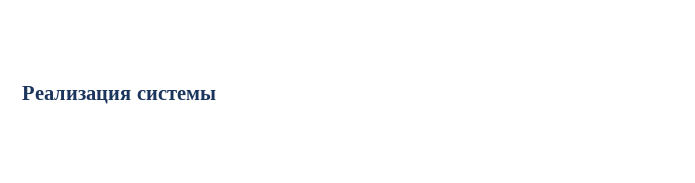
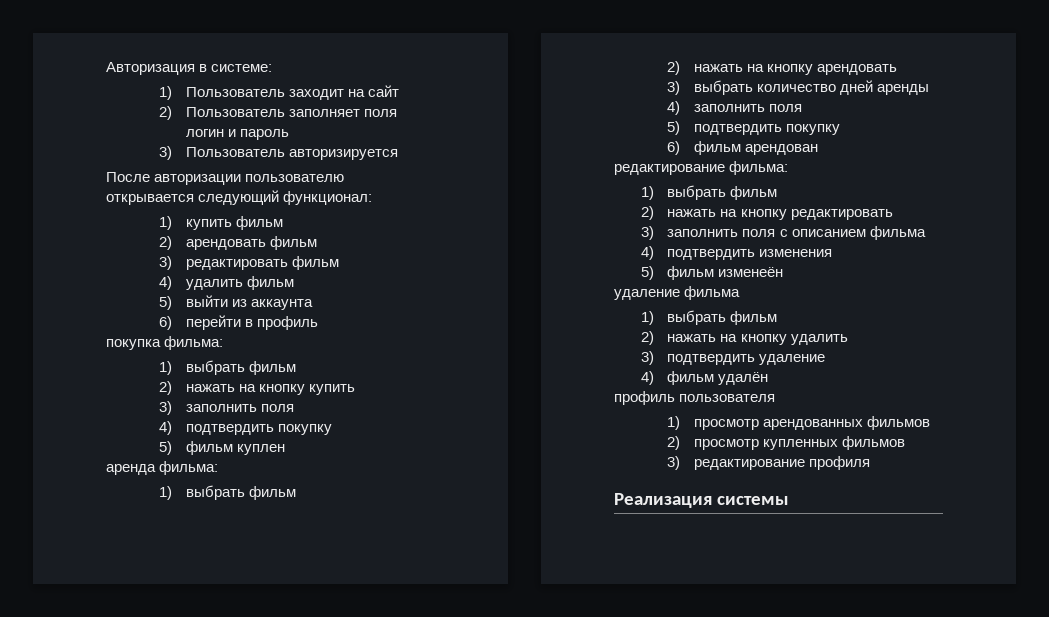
+ Авторизация в системе:
+ 1) Пользователь заходит на сайт
+ 2) Пользователь заполняет поля логин и пароль
+ 3) Пользователь авторизируется
+ После авторизации пользователю открывается следующий функционал:
+ 1) купить фильм
+ 2) арендовать фильм
+ 3) редактировать фильм
+ 4) удалить фильм
+ 5) выйти из аккаунта
+ 6) перейти в профиль
+ покупка фильма:
+ 1) выбрать фильм
+ 2) нажать на кнопку купить
+ 3) заполнить поля
+ 4) подтвердить покупку
+ 5) фильм куплен
+ аренда фильма:
+ 1) выбрать фильм
+ 2) нажать на кнопку арендовать
+ 3) выбрать количество дней аренды
+ 4) заполнить поля
+ 5) подтвердить покупку
+ 6) фильм арендован
+ редактирование фильма:
+ 1) выбрать фильм
+ 2) нажать на кнопку редактировать
+ 3) заполнить поля с описанием фильма
+ 4) подтвердить изменения
+ 5) фильм изменеён
+ удаление фильма
+ 1) выбрать фильм
+ 2) нажать на кнопку удалить
+ 3) подтвердить удаление
+ 4) фильм удалён
+ профиль пользователя
+ 1) просмотр арендованных фильмов
+ 2) просмотр купленных фильмов
+ 3) редактирование профиля

